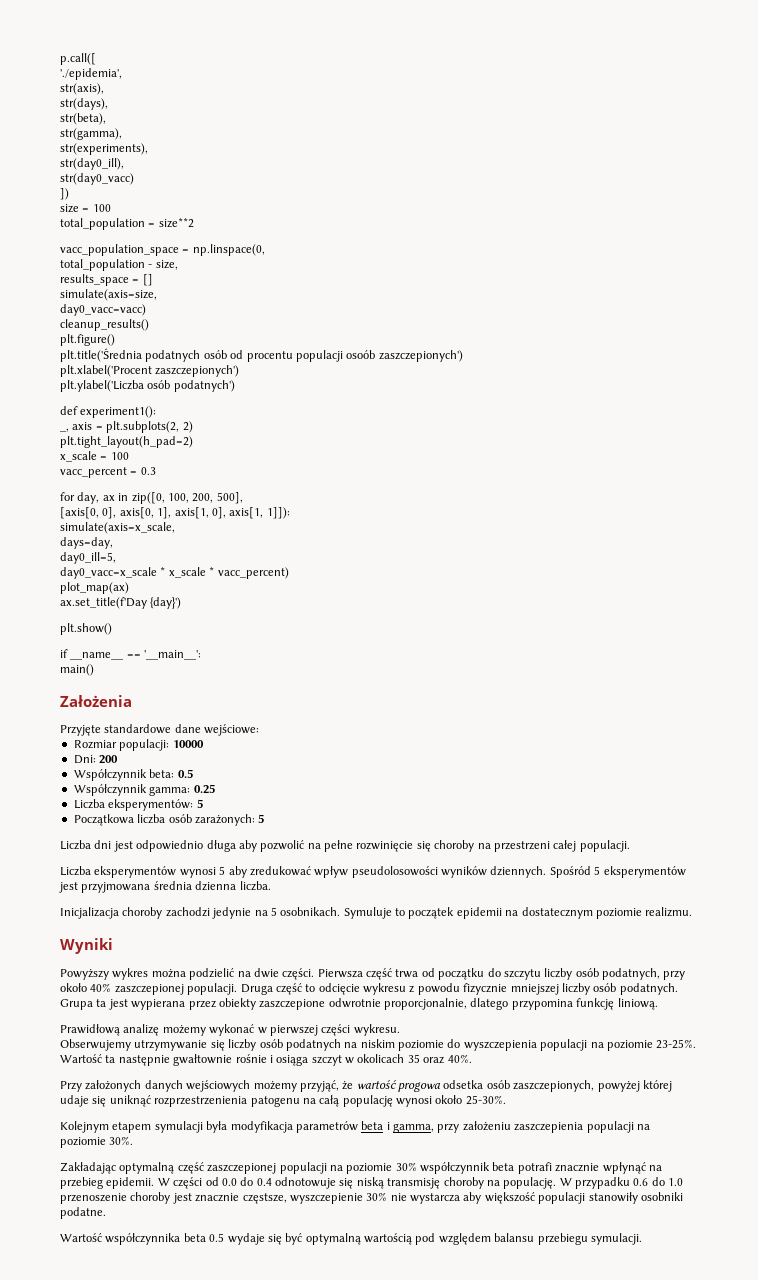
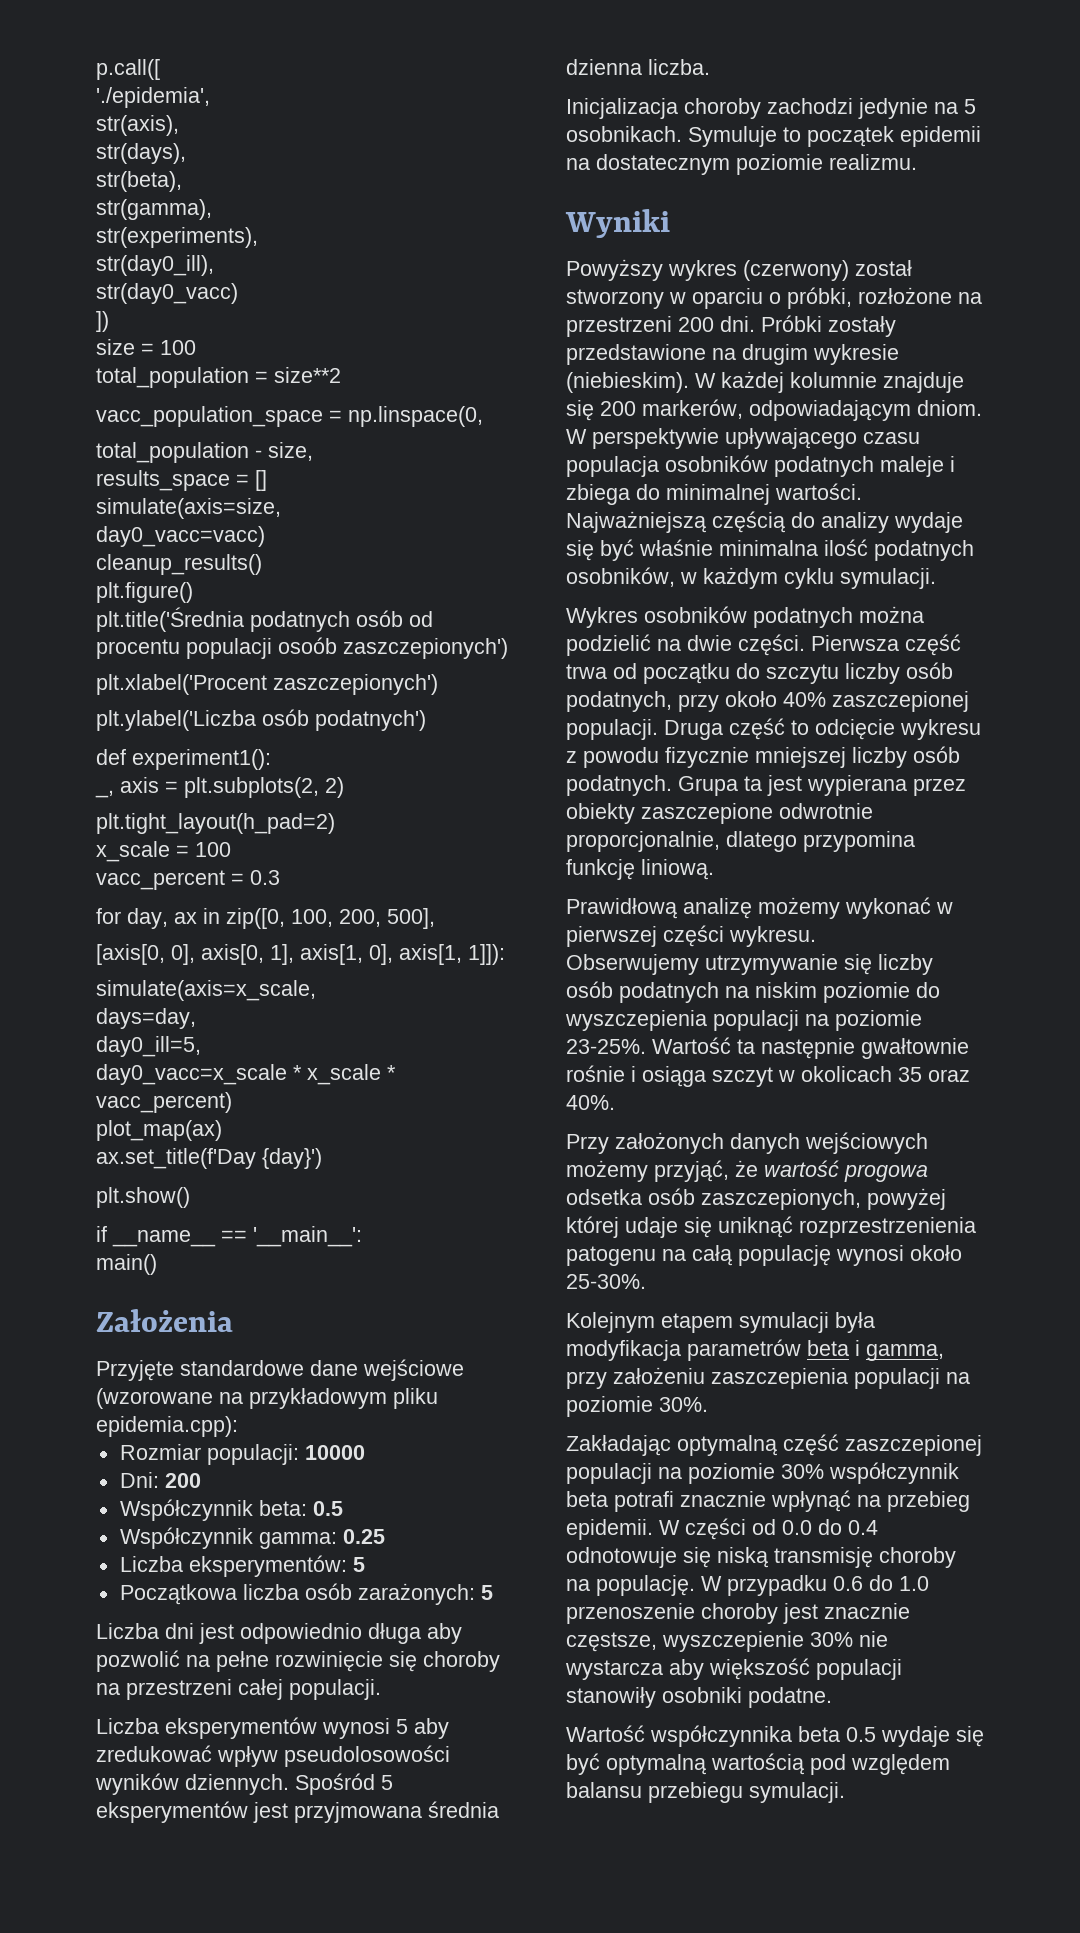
- Przyjęte standardowe dane wejściowe:
+ Przyjęte standardowe dane wejściowe (wzorowane na przykładowym pliku epidemia.cpp):
- Powyższy wykres można podzielić na dwie części.
+ Powyższy wykres (czerwony) został stworzony w oparciu o próbki, rozłożone na przestrzeni 200 dni. Próbki zostały przedstawione na drugim wykresie (niebieskim). W każdej kolumnie znajduje się 200 markerów, odpowiadającym dniom. W perspektywie upływającego czasu populacja osobników podatnych maleje i zbiega do minimalnej wartości. Najważniejszą częścią do analizy wydaje się być właśnie minimalna ilość podatnych osobników, w każdym cyklu symulacji.
+ Wykres osobników podatnych można podzielić na dwie części.

